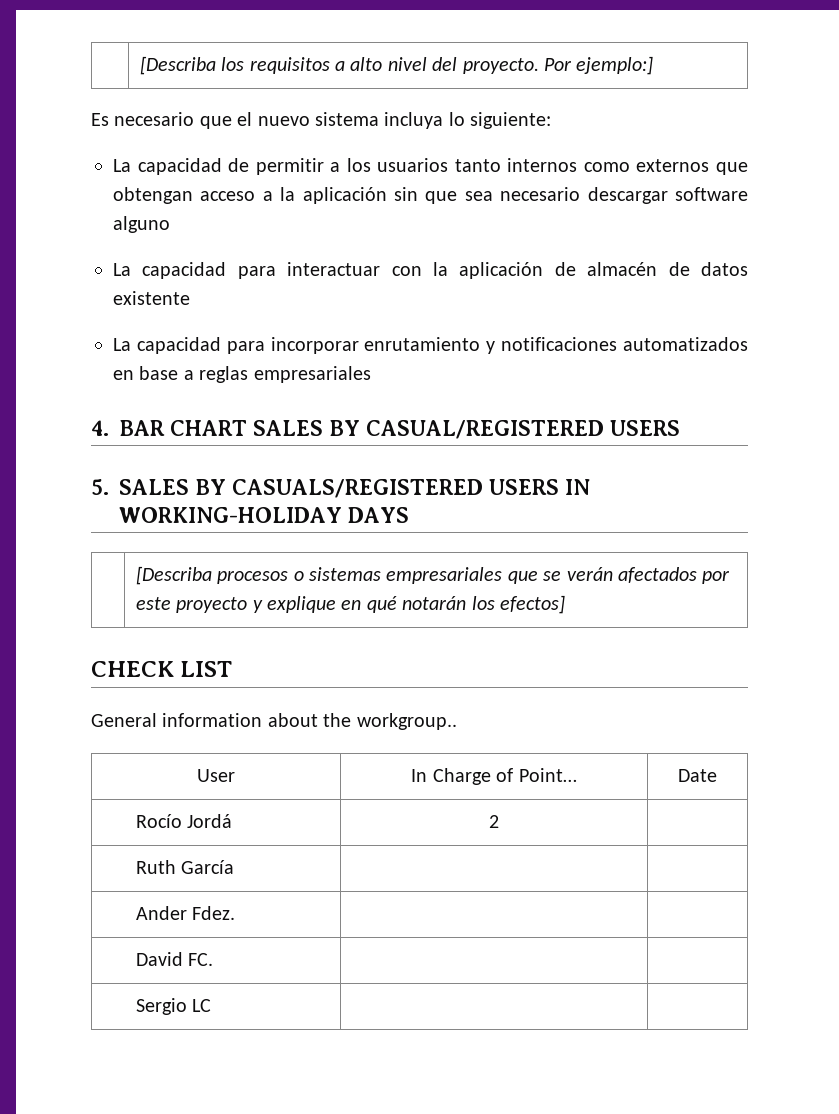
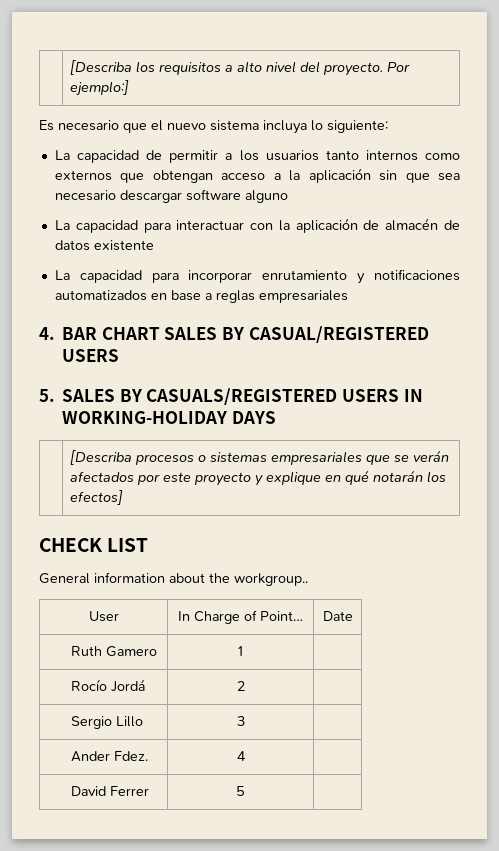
+ Ruth Gamero | 1 |
- Ruth García | |
+ Sergio Lillo | 3 |
- Ander Fdez. | |
+ Ander Fdez. | 4 |
- David FC. | |
- Sergio LC | |
+ David Ferrer | 5 |

